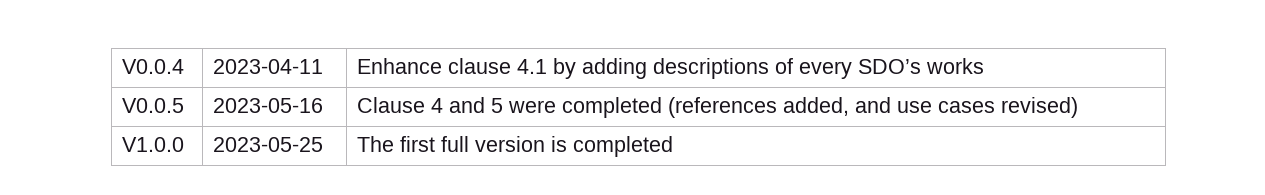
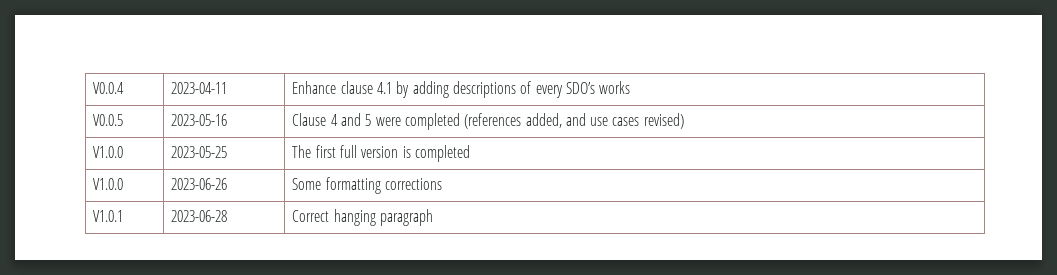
+ V1.0.0 | 2023-06-26 | Some formatting corrections
+ V1.0.1 | 2023-06-28 | Correct hanging paragraph

